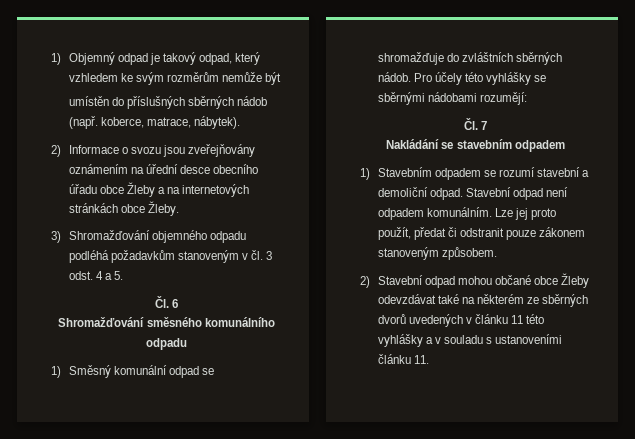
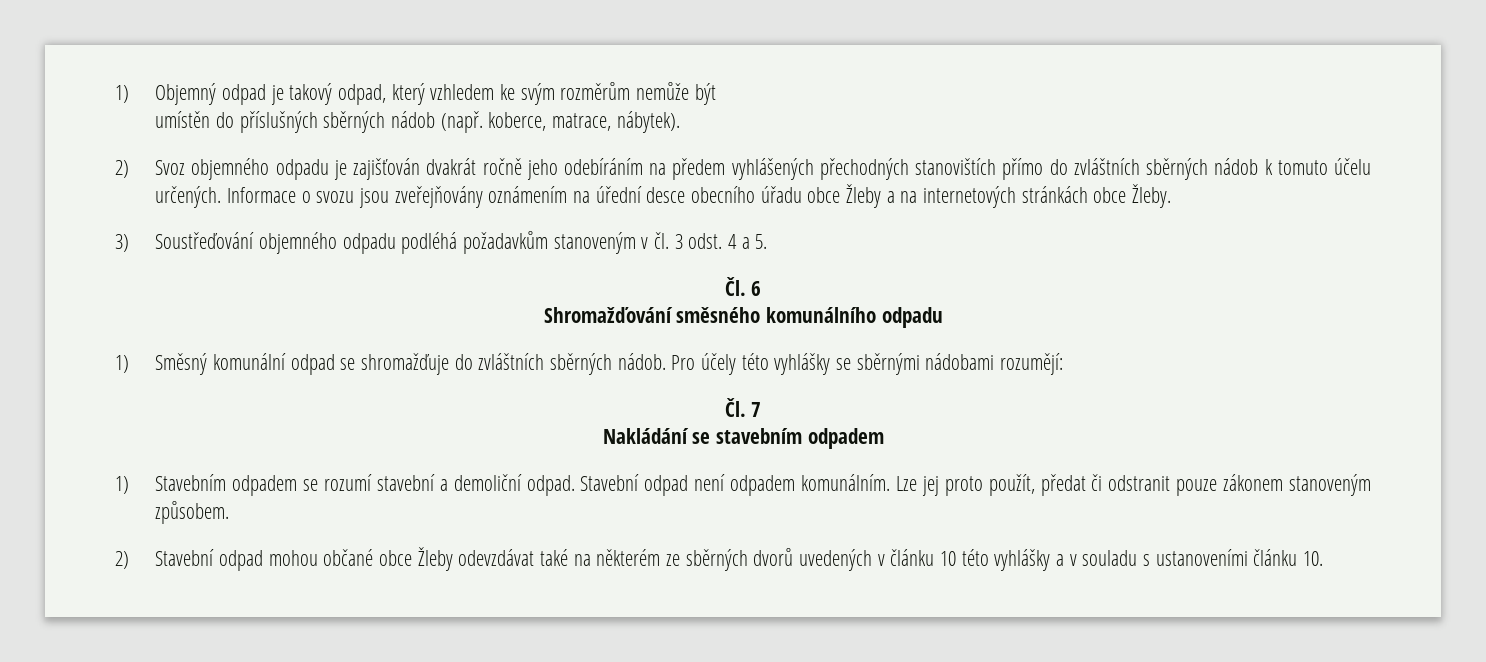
- 2) Informace o svozu jsou zveřejňovány oznámením na úřední desce obecního úřadu obce Žleby a na internetových stránkách obce Žleby.
+ 2) Svoz objemného odpadu je zajišťován dvakrát ročně jeho odebíráním na předem vyhlášených přechodných stanovištích přímo do zvláštních sběrných nádob k tomuto účelu určených. Informace o svozu jsou zveřejňovány oznámením na úřední desce obecního úřadu obce Žleby a na internetových stránkách obce Žleby.
- 3) Shromažďování objemného odpadu podléhá požadavkům stanoveným v čl. 3 odst. 4 a 5.
+ 3) Soustřeďování objemného odpadu podléhá požadavkům stanoveným v čl. 3 odst. 4 a 5.
- 2) Stavební odpad mohou občané obce Žleby odevzdávat také na některém ze sběrných dvorů uvedených v článku 11 této vyhlášky a v souladu s ustanoveními článku 11.
+ 2) Stavební odpad mohou občané obce Žleby odevzdávat také na některém ze sběrných dvorů uvedených v článku 10 této vyhlášky a v souladu s ustanoveními článku 10.

